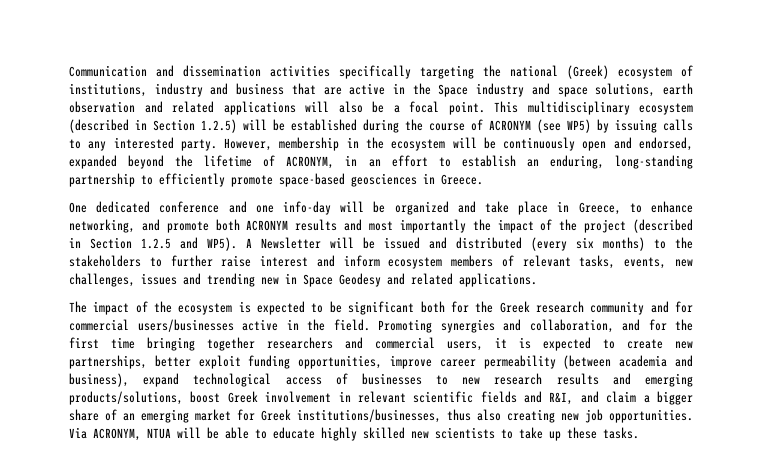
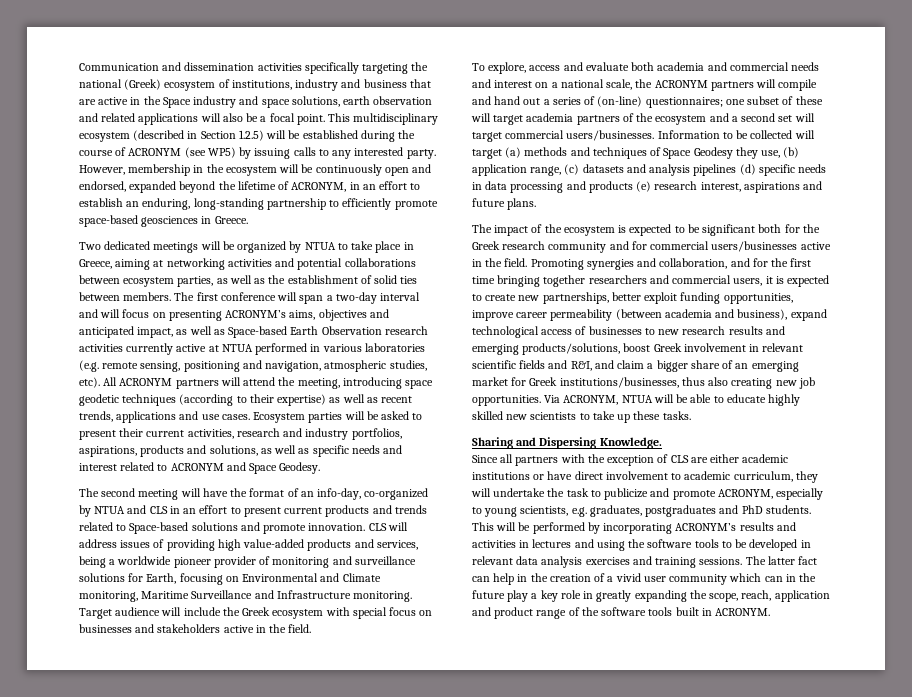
- One dedicated conference and one info-day will be organized and take place in Greece, to enhance networking, and promote both ACRONYM results and most importantly the impact of the project (described in Section 1.2.5 and WP5). A Newsletter will be issued and distributed (every six months) to the stakeholders to further raise interest and inform ecosystem members of relevant tasks, events, new challenges, issues and trending new in Space Geodesy and related applications.
+ Two dedicated meetings will be organized by NTUA to take place in Greece, aiming at networking activities and potential collaborations between ecosystem parties, as well as the establishment of solid ties between members. The first conference will span a two-day interval and will focus on presenting ACRONYM’s aims, objectives and anticipated impact, as well as Space-based Earth Observation research activities currently active at NTUA performed in various laboratories (e.g. remote sensing, positioning and navigation, atmospheric studies, etc). All ACRONYM partners will attend the meeting, introducing space geodetic techniques (according to their expertise) as well as recent trends, applications and use cases. Ecosystem parties will be asked to present their current activities, research and industry portfolios, aspirations, products and solutions, as well as specific needs and interest related to ACRONYM and Space Geodesy.
+ The second meeting will have the format of an info-day, co-organized by NTUA and CLS in an effort to present current products and trends related to Space-based solutions and promote innovation. CLS will address issues of providing high value-added products and services, being a worldwide pioneer provider of monitoring and surveillance solutions for Earth, focusing on Environmental and Climate monitoring, Maritime Surveillance and Infrastructure monitoring. Target audience will include the Greek ecosystem with special focus on businesses and stakeholders active in the field.
+ To explore, access and evaluate both academia and commercial needs and interest on a national scale, the ACRONYM partners will compile and hand out a series of (on-line) questionnaires; one subset of these will target academia partners of the ecosystem and a second set will target commercial users/businesses. Information to be collected will target (a) methods and techniques of Space Geodesy they use, (b) application range, (c) datasets and analysis pipelines (d) specific needs in data processing and products (e) research interest, aspirations and future plans.
+ Sharing and Dispersing Knowledge.
+ Since all partners with the exception of CLS are either academic institutions or have direct involvement to academic curriculum, they will undertake the task to publicize and promote ACRONYM, especially to young scientists, e.g. graduates, postgraduates and PhD students. This will be performed by incorporating ACRONYM’s results and activities in lectures and using the software tools to be developed in relevant data analysis exercises and training sessions. The latter fact can help in the creation of a vivid user community which can in the future play a key role in greatly expanding the scope, reach, application and product range of the software tools built in ACRONYM.

